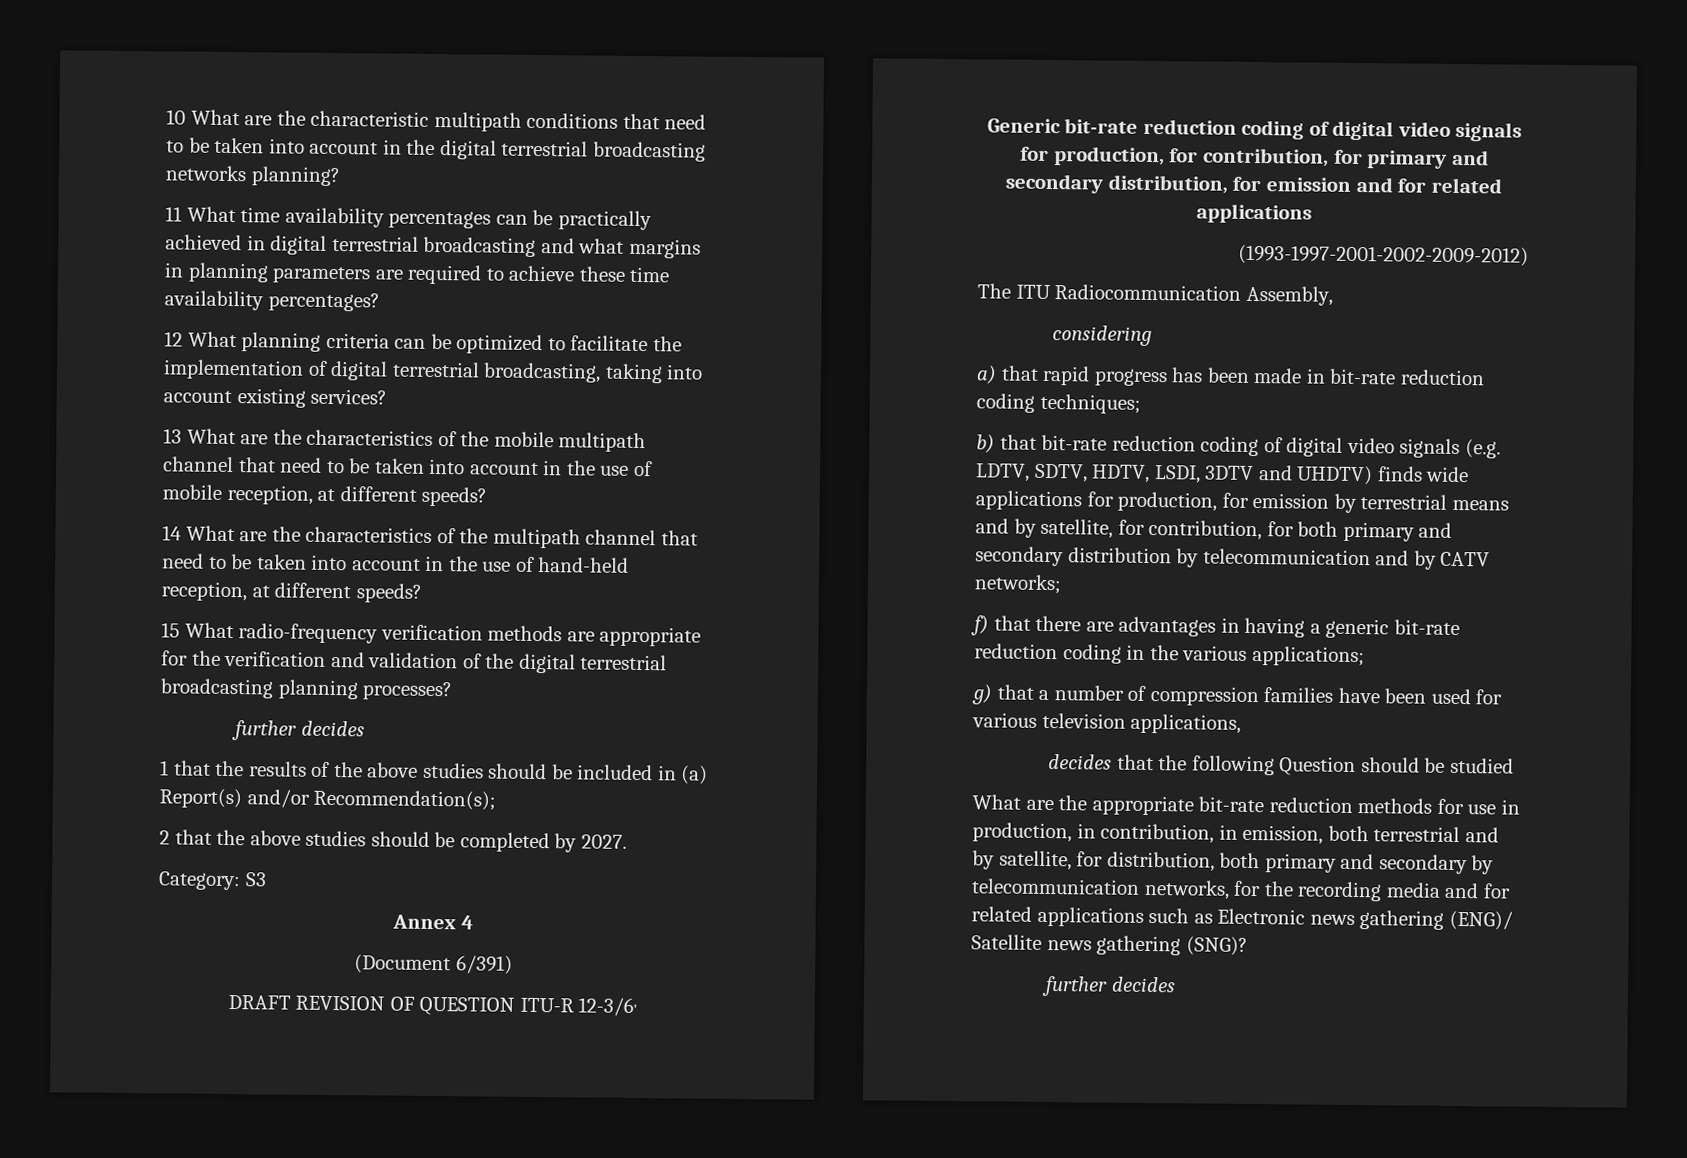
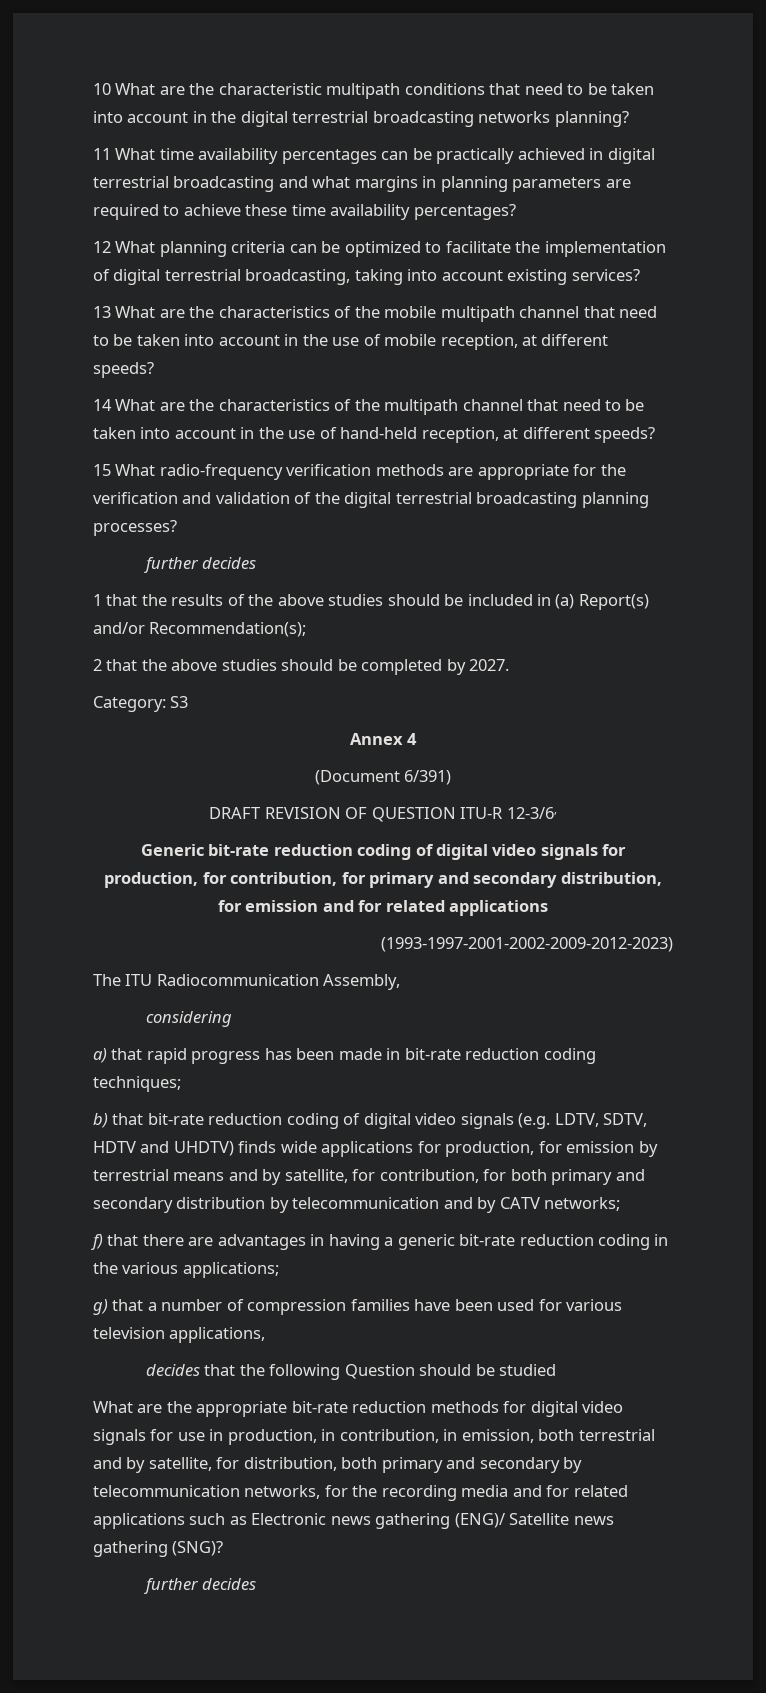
- (1993-1997-2001-2002-2009-2012)
+ (1993-1997-2001-2002-2009-2012-2023)
- b) that bit-rate reduction coding of digital video signals (e.g. LDTV, SDTV, HDTV, LSDI, 3DTV and UHDTV) finds wide applications for production, for emission by terrestrial means and by satellite, for contribution, for both primary and secondary distribution by telecommunication and by CATV networks;
+ b) that bit-rate reduction coding of digital video signals (e.g. LDTV, SDTV, HDTV and UHDTV) finds wide applications for production, for emission by terrestrial means and by satellite, for contribution, for both primary and secondary distribution by telecommunication and by CATV networks;
- What are the appropriate bit-rate reduction methods for use in production, in contribution, in emission, both terrestrial and by satellite, for distribution, both primary and secondary by telecommunication networks, for the recording media and for related applications such as Electronic news gathering (ENG)/ Satellite news gathering (SNG)?
+ What are the appropriate bit-rate reduction methods for digital video signals for use in production, in contribution, in emission, both terrestrial and by satellite, for distribution, both primary and secondary by telecommunication networks, for the recording media and for related applications such as Electronic news gathering (ENG)/ Satellite news gathering (SNG)?

